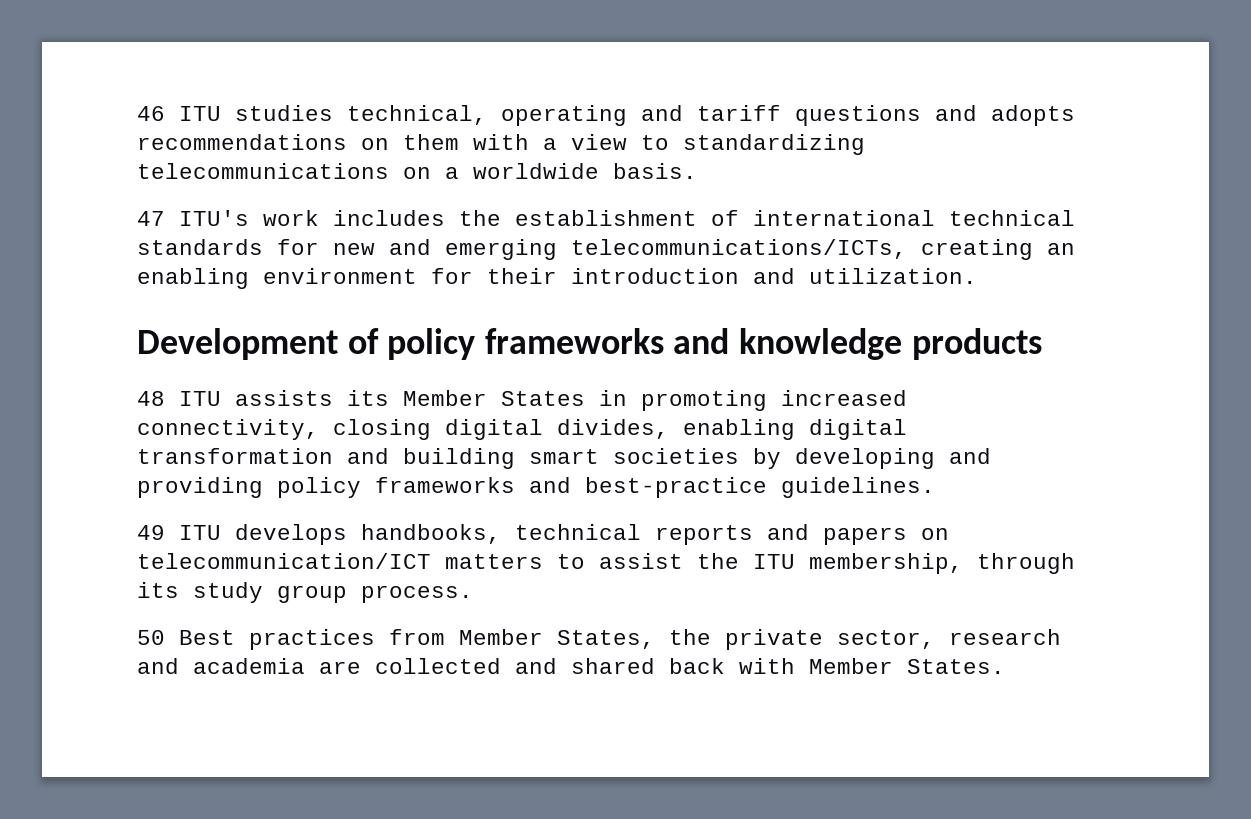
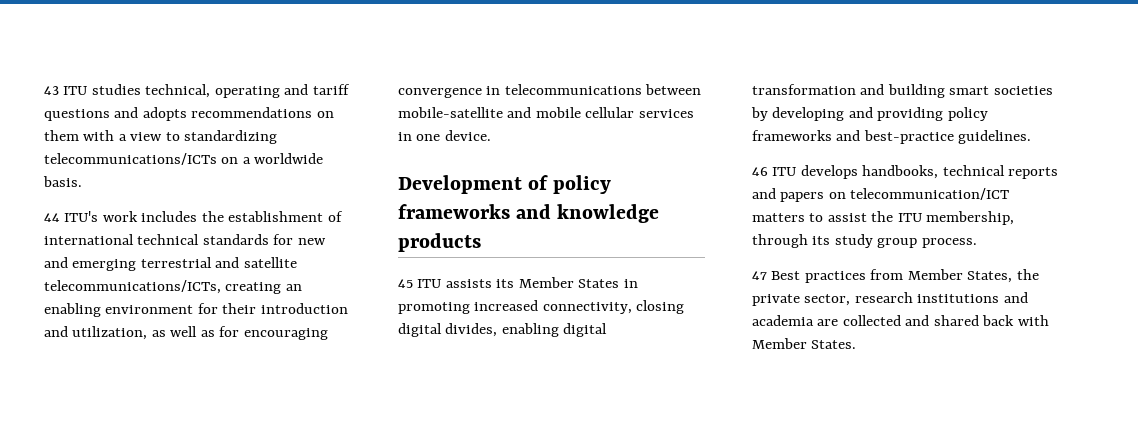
- 46 ITU studies technical, operating and tariff questions and adopts recommendations on them with a view to standardizing telecommunications on a worldwide basis.
+ 43 ITU studies technical, operating and tariff questions and adopts recommendations on them with a view to standardizing telecommunications/ICTs on a worldwide basis.
- 47 ITU's work includes the establishment of international technical standards for new and emerging telecommunications/ICTs, creating an enabling environment for their introduction and utilization.
+ 44 ITU's work includes the establishment of international technical standards for new and emerging terrestrial and satellite telecommunications/ICTs, creating an enabling environment for their introduction and utilization, as well as for encouraging convergence in telecommunications between mobile-satellite and mobile cellular services in one device.
- 48 ITU assists its Member States in promoting increased connectivity, closing digital divides, enabling digital transformation and building smart societies by developing and providing policy frameworks and best-practice guidelines.
+ 45 ITU assists its Member States in promoting increased connectivity, closing digital divides, enabling digital transformation and building smart societies by developing and providing policy frameworks and best-practice guidelines.
- 49 ITU develops handbooks, technical reports and papers on telecommunication/ICT matters to assist the ITU membership, through its study group process.
+ 46 ITU develops handbooks, technical reports and papers on telecommunication/ICT matters to assist the ITU membership, through its study group process.
- 50 Best practices from Member States, the private sector, research and academia are collected and shared back with Member States.
+ 47 Best practices from Member States, the private sector, research institutions and academia are collected and shared back with Member States.

